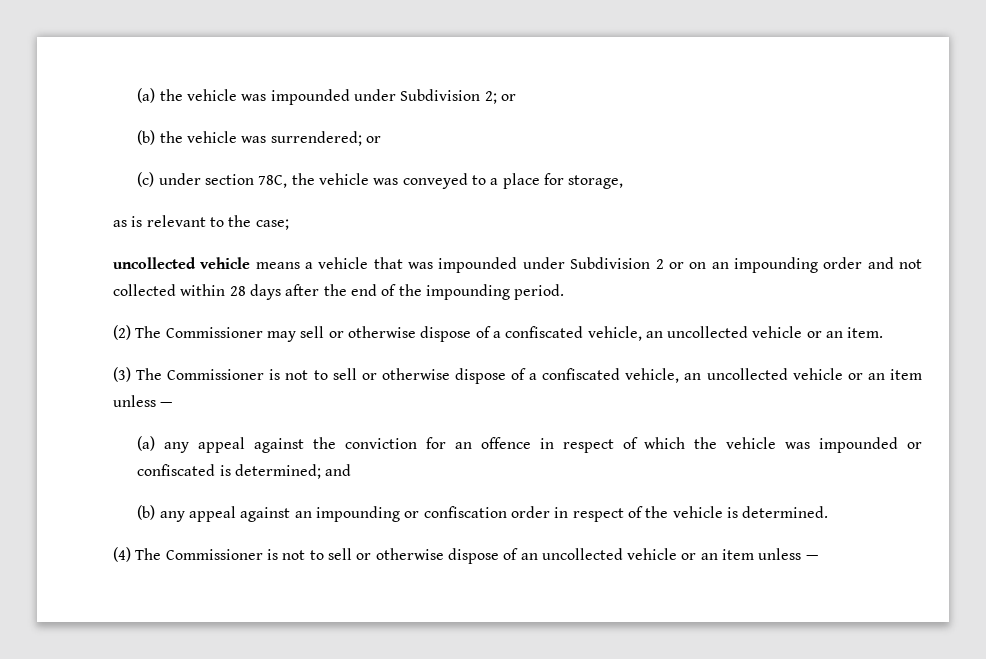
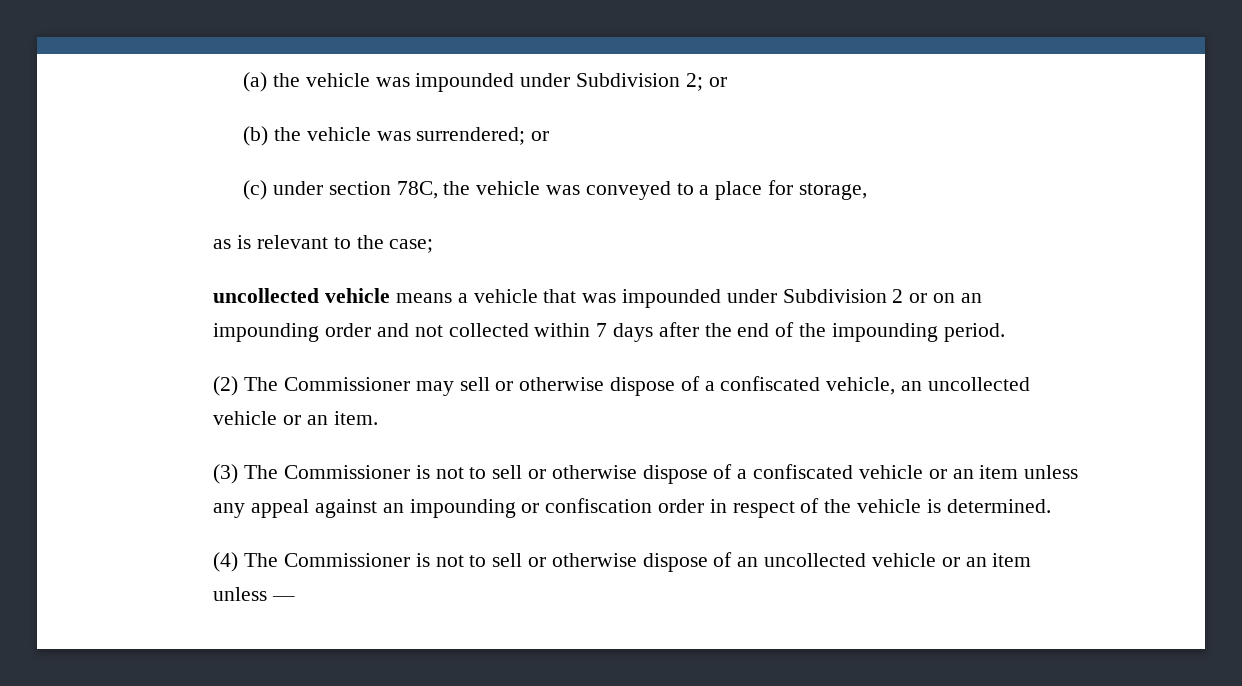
- uncollected vehicle means a vehicle that was impounded under Subdivision 2 or on an impounding order and not collected within 28 days after the end of the impounding period.
+ uncollected vehicle means a vehicle that was impounded under Subdivision 2 or on an impounding order and not collected within 7 days after the end of the impounding period.
- (3) The Commissioner is not to sell or otherwise dispose of a confiscated vehicle, an uncollected vehicle or an item unless —
- (a) any appeal against the conviction for an offence in respect of which the vehicle was impounded or confiscated is determined; and
- (b) any appeal against an impounding or confiscation order in respect of the vehicle is determined.
+ (3) The Commissioner is not to sell or otherwise dispose of a confiscated vehicle or an item unless any appeal against an impounding or confiscation order in respect of the vehicle is determined.

